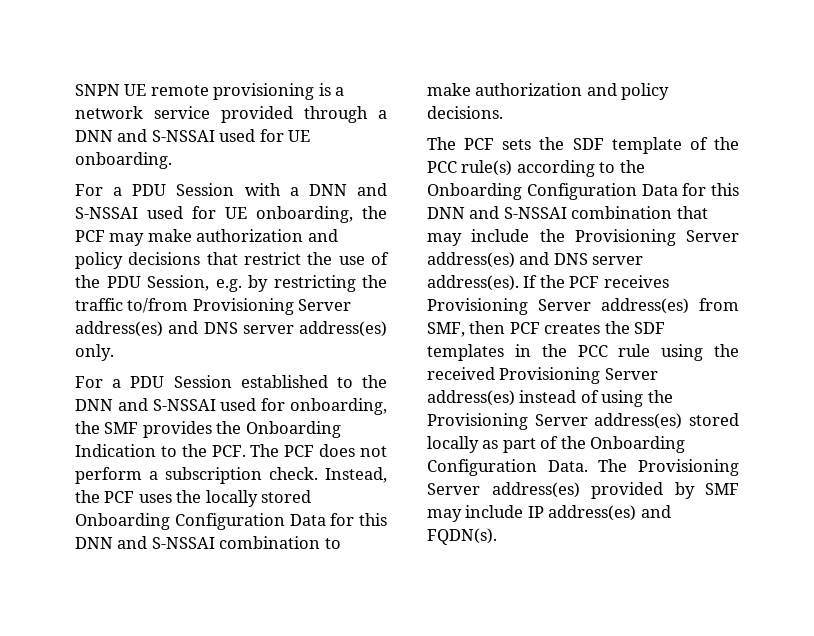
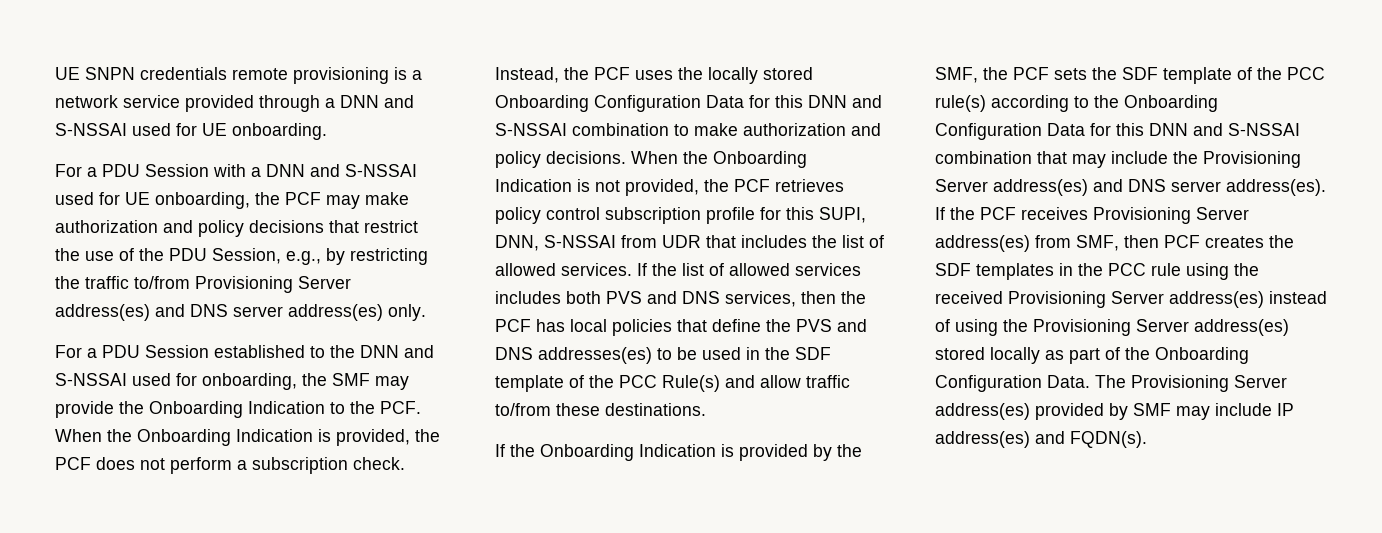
- SNPN UE remote provisioning is a network service provided through a DNN and S-NSSAI used for UE onboarding.
+ UE SNPN credentials remote provisioning is a network service provided through a DNN and S-NSSAI used for UE onboarding.
- For a PDU Session with a DNN and S-NSSAI used for UE onboarding, the PCF may make authorization and policy decisions that restrict the use of the PDU Session, e.g. by restricting the traffic to/from Provisioning Server address(es) and DNS server address(es) only.
+ For a PDU Session with a DNN and S-NSSAI used for UE onboarding, the PCF may make authorization and policy decisions that restrict the use of the PDU Session, e.g., by restricting the traffic to/from Provisioning Server address(es) and DNS server address(es) only.
- For a PDU Session established to the DNN and S-NSSAI used for onboarding, the SMF provides the Onboarding Indication to the PCF. The PCF does not perform a subscription check.
+ For a PDU Session established to the DNN and S-NSSAI used for onboarding, the SMF may provide the Onboarding Indication to the PCF. When the Onboarding Indication is provided, the PCF does not perform a subscription check.
- Instead, the PCF uses the locally stored Onboarding Configuration Data for this DNN and S-NSSAI combination to make authorization and policy decisions.
- The PCF sets the SDF template of the PCC rule(s) according to the Onboarding Configuration Data for this DNN and S-NSSAI combination that may include the Provisioning Server address(es) and DNS server address(es).
+ Instead, the PCF uses the locally stored Onboarding Configuration Data for this DNN and S-NSSAI combination to make authorization and policy decisions. When the Onboarding Indication is not provided, the PCF retrieves policy control subscription profile for this SUPI, DNN, S-NSSAI from UDR that includes the list of allowed services. If the list of allowed services includes both PVS and DNS services, then the PCF has local policies that define the PVS and DNS addresses(es) to be used in the SDF template of the PCC Rule(s) and allow traffic to/from these destinations.
+ If the Onboarding Indication is provided by the SMF, the PCF sets the SDF template of the PCC rule(s) according to the Onboarding Configuration Data for this DNN and S-NSSAI combination that may include the Provisioning Server address(es) and DNS server address(es).

